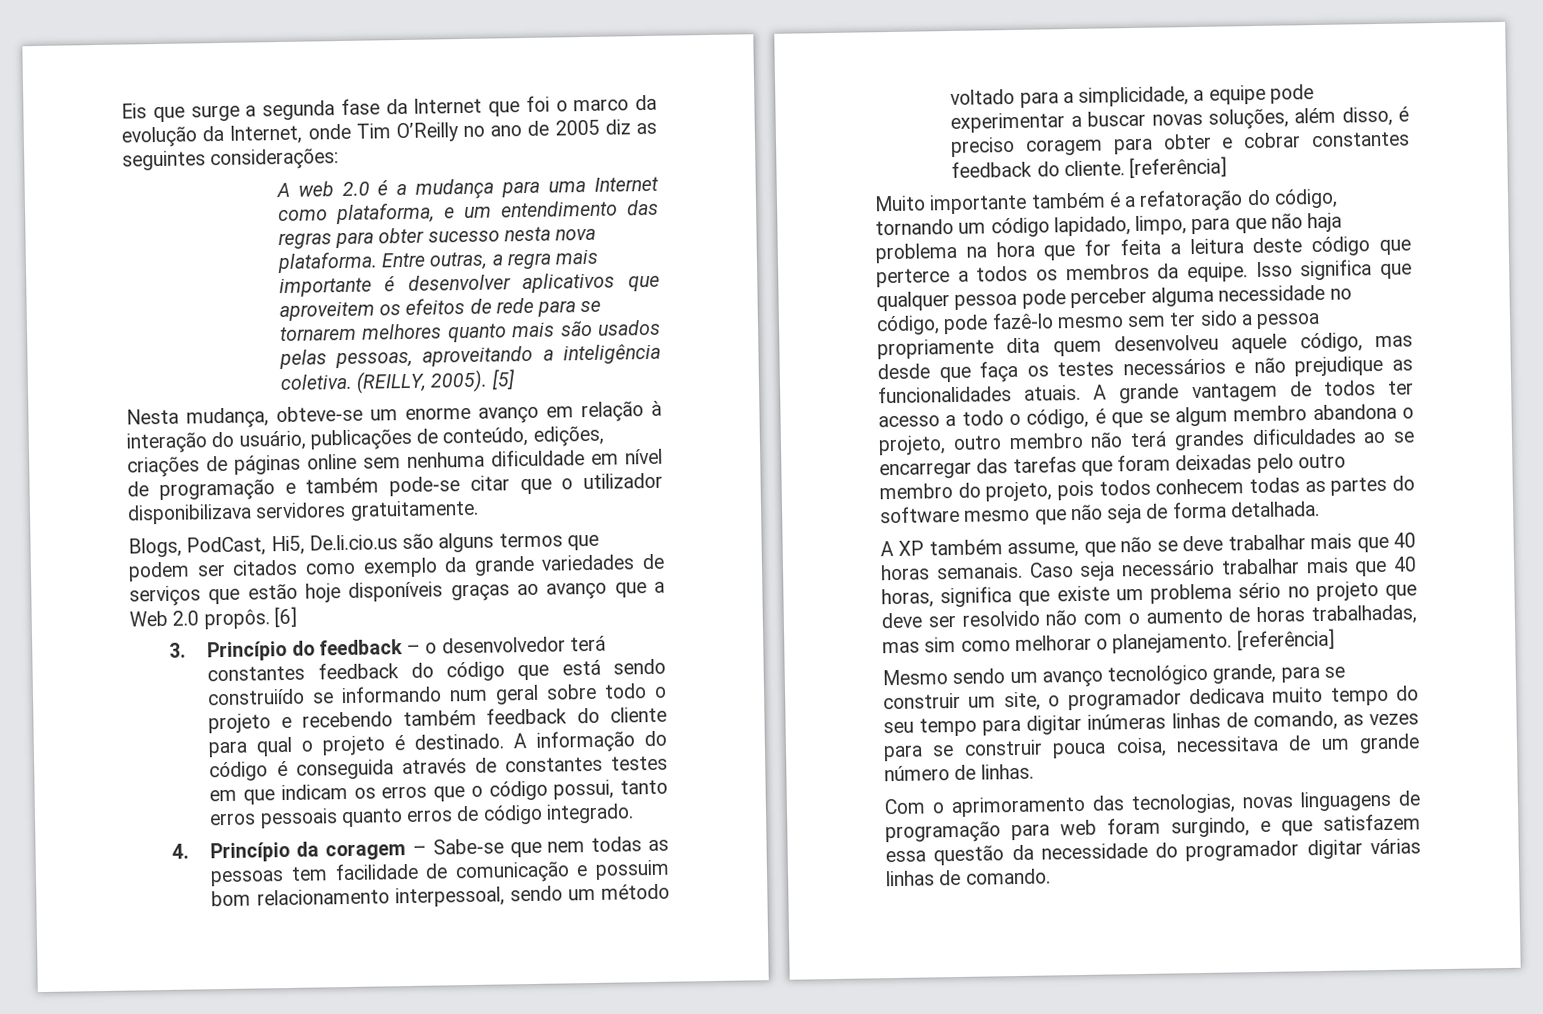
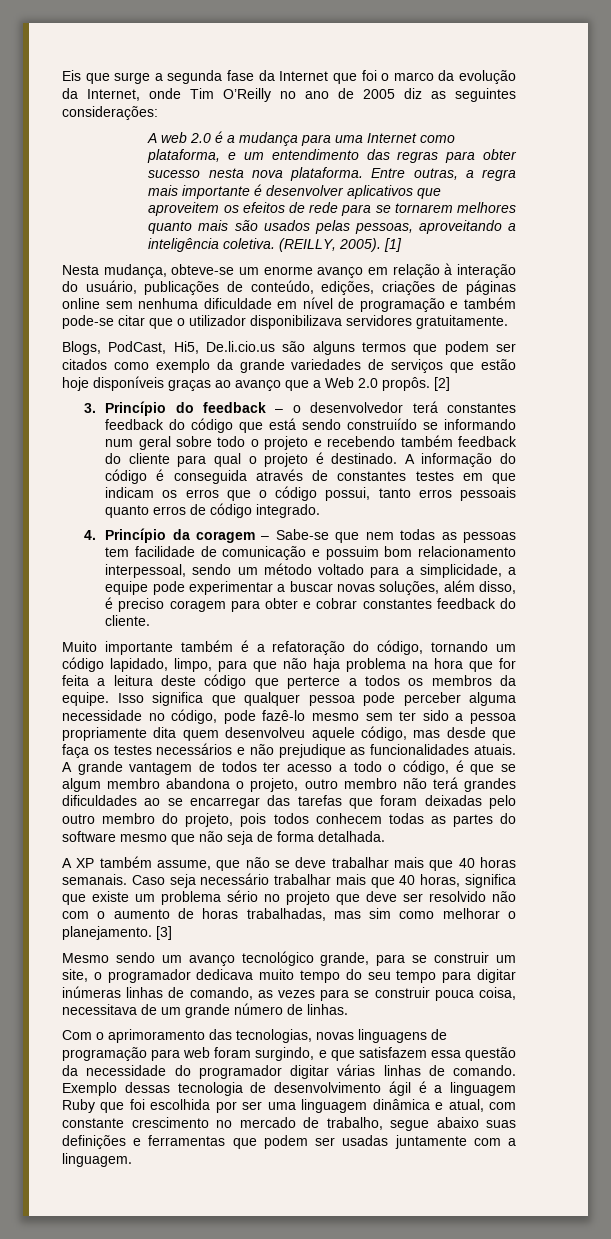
- [5]
+ [1]
- [6]
+ [2]
- 4. Princípio da coragem – Sabe-se que nem todas as pessoas tem facilidade de comunicação e possuim bom relacionamento interpessoal, sendo um método voltado para a simplicidade, a equipe pode experimentar a buscar novas soluções, além disso, é preciso coragem para obter e cobrar constantes feedback do cliente. [referência]
+ 4. Princípio da coragem – Sabe-se que nem todas as pessoas tem facilidade de comunicação e possuim bom relacionamento interpessoal, sendo um método voltado para a simplicidade, a equipe pode experimentar a buscar novas soluções, além disso, é preciso coragem para obter e cobrar constantes feedback do cliente.
- Caso seja necessário trabalhar mais que 40 horas, significa que existe um problema sério no projeto que deve ser resolvido não com o aumento de horas trabalhadas, mas sim como melhorar o planejamento. [referência]
+ Caso seja necessário trabalhar mais que 40 horas, significa que existe um problema sério no projeto que deve ser resolvido não com o aumento de horas trabalhadas, mas sim como melhorar o planejamento. [3]
+ Exemplo dessas tecnologia de desenvolvimento ágil é a linguagem Ruby que foi escolhida por ser uma linguagem dinâmica e atual, com constante crescimento no mercado de trabalho, segue abaixo suas definições e ferramentas que podem ser usadas juntamente com a linguagem.

